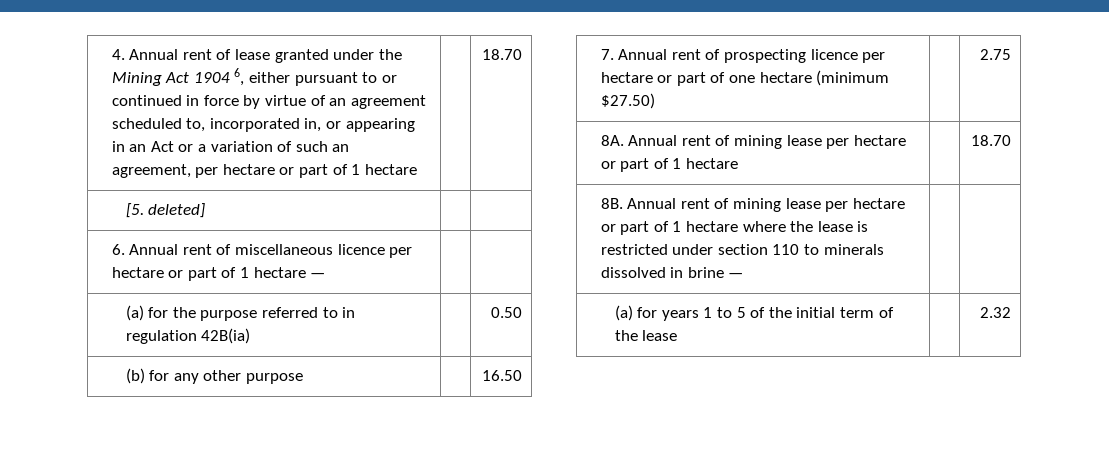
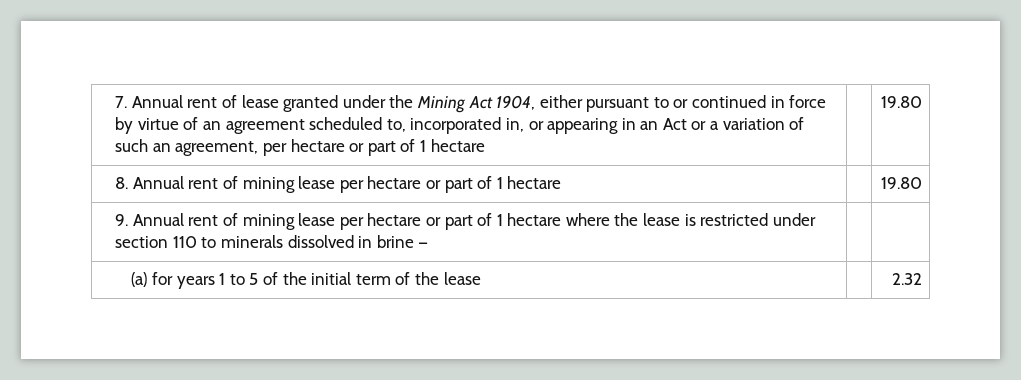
- 4. Annual rent of lease granted under the Mining Act 1904 6, either pursuant to or continued in force by virtue of an agreement scheduled to, incorporated in, or appearing in an Act or a variation of such an agreement, per hectare or part of 1 hectare | | 18.70
- [5. deleted] | |
- 6. Annual rent of miscellaneous licence per hectare or part of 1 hectare — | |
- (a) for the purpose referred to in regulation 42B(ia) | | 0.50
- (b) for any other purpose | | 16.50
- 7. Annual rent of prospecting licence per hectare or part of one hectare (minimum $27.50) | | 2.75
- 8A. Annual rent of mining lease per hectare or part of 1 hectare | | 18.70
- 8B. Annual rent of mining lease per hectare or part of 1 hectare where the lease is restricted under section 110 to minerals dissolved in brine — | |
+ 7. Annual rent of lease granted under the Mining Act 1904, either pursuant to or continued in force by virtue of an agreement scheduled to, incorporated in, or appearing in an Act or a variation of such an agreement, per hectare or part of 1 hectare | | 19.80
+ 8. Annual rent of mining lease per hectare or part of 1 hectare | | 19.80
+ 9. Annual rent of mining lease per hectare or part of 1 hectare where the lease is restricted under section 110 to minerals dissolved in brine — | |

